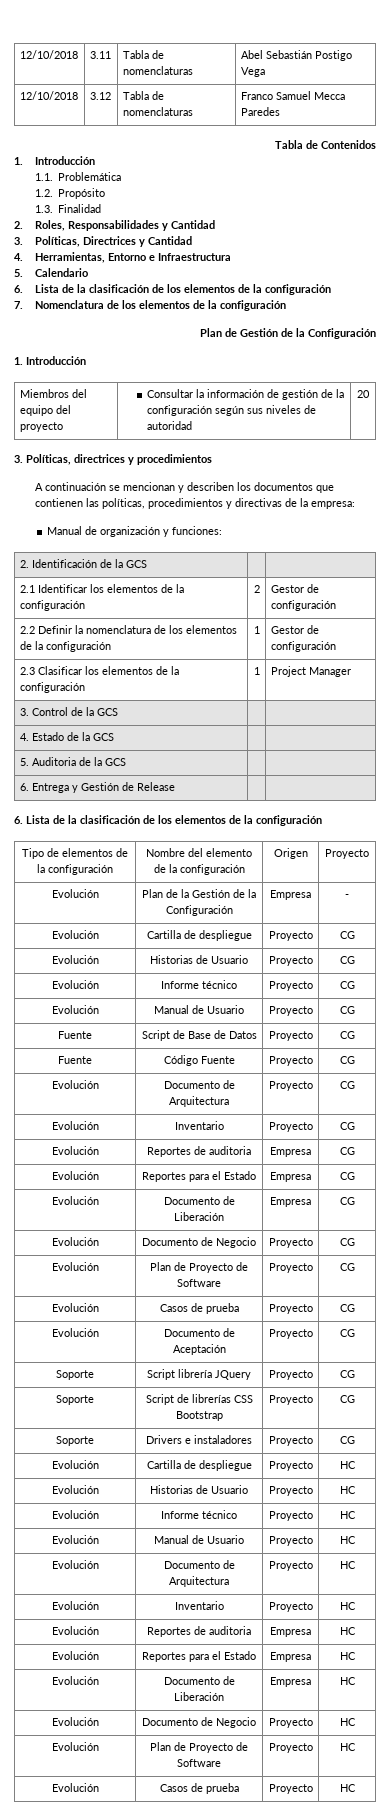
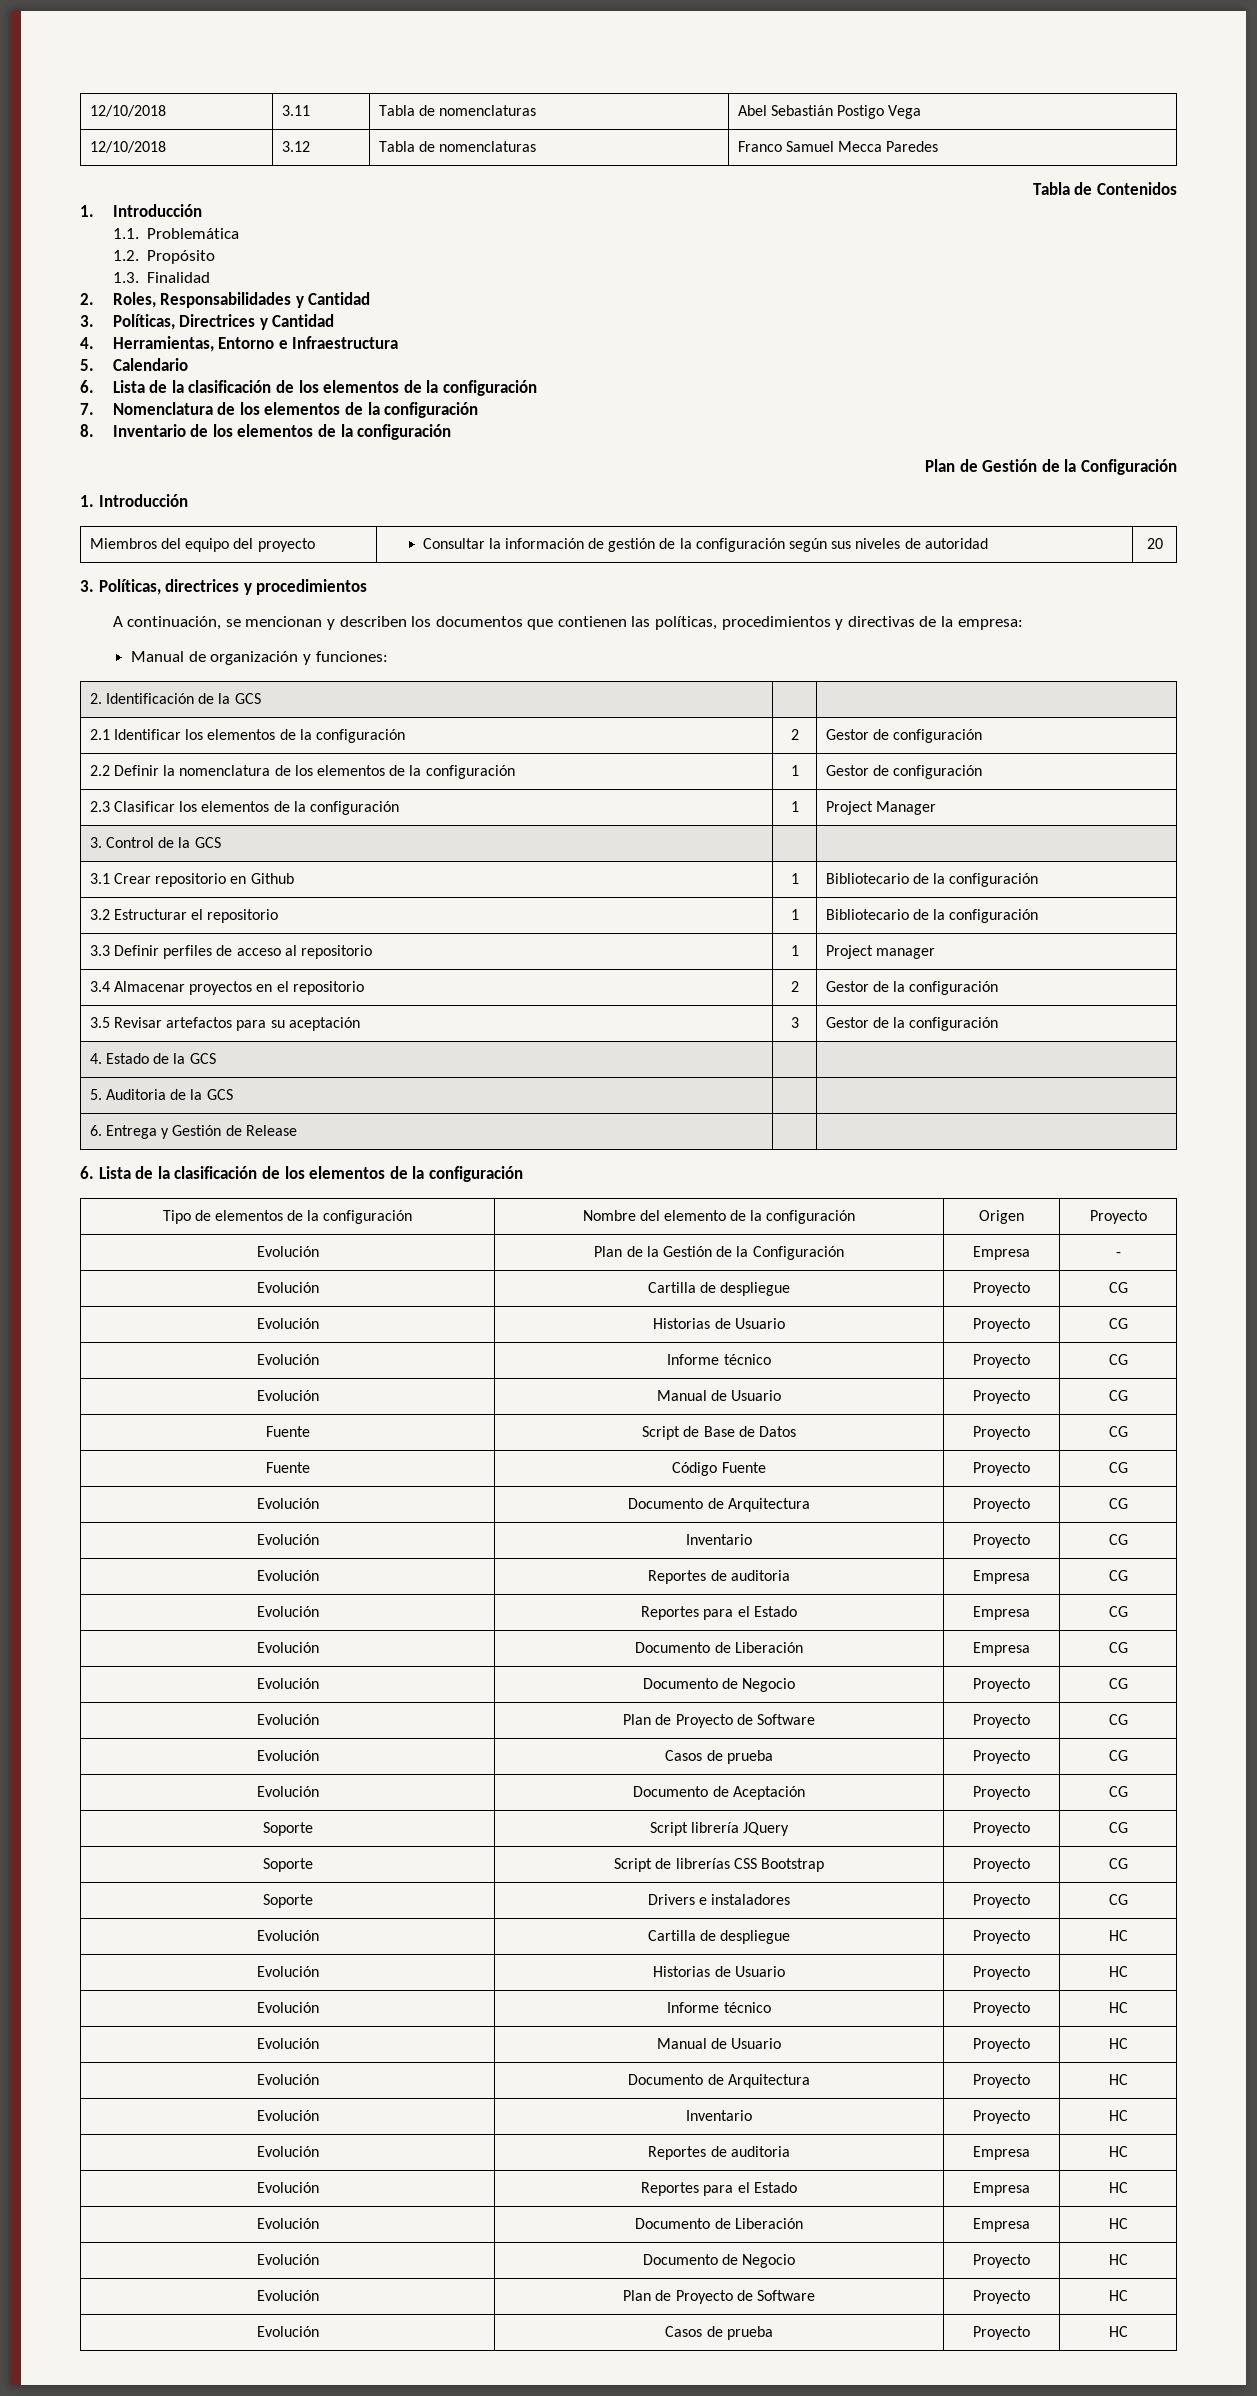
+ 8. Inventario de los elementos de la configuración
- A continuación se mencionan y describen los documentos que contienen las políticas, procedimientos y directivas de la empresa:
+ A continuación, se mencionan y describen los documentos que contienen las políticas, procedimientos y directivas de la empresa:
+ 3.1 Crear repositorio en Github | 1 | Bibliotecario de la configuración
+ 3.2 Estructurar el repositorio | 1 | Bibliotecario de la configuración
+ 3.3 Definir perfiles de acceso al repositorio | 1 | Project manager
+ 3.4 Almacenar proyectos en el repositorio | 2 | Gestor de la configuración
+ 3.5 Revisar artefactos para su aceptación | 3 | Gestor de la configuración

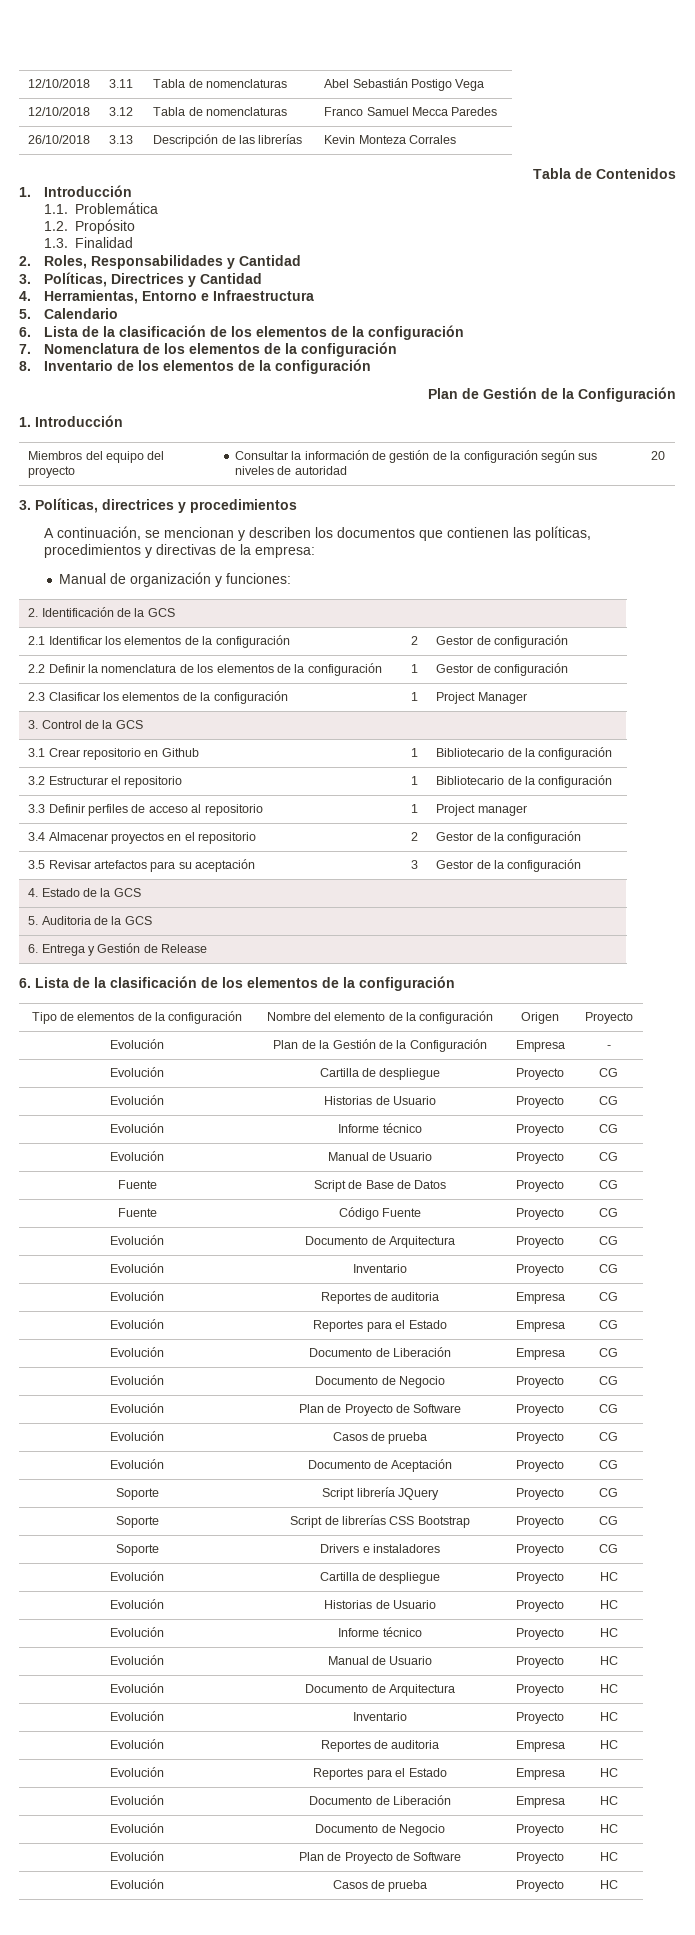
+ 26/10/2018 | 3.13 | Descripción de las librerías | Kevin Monteza Corrales

